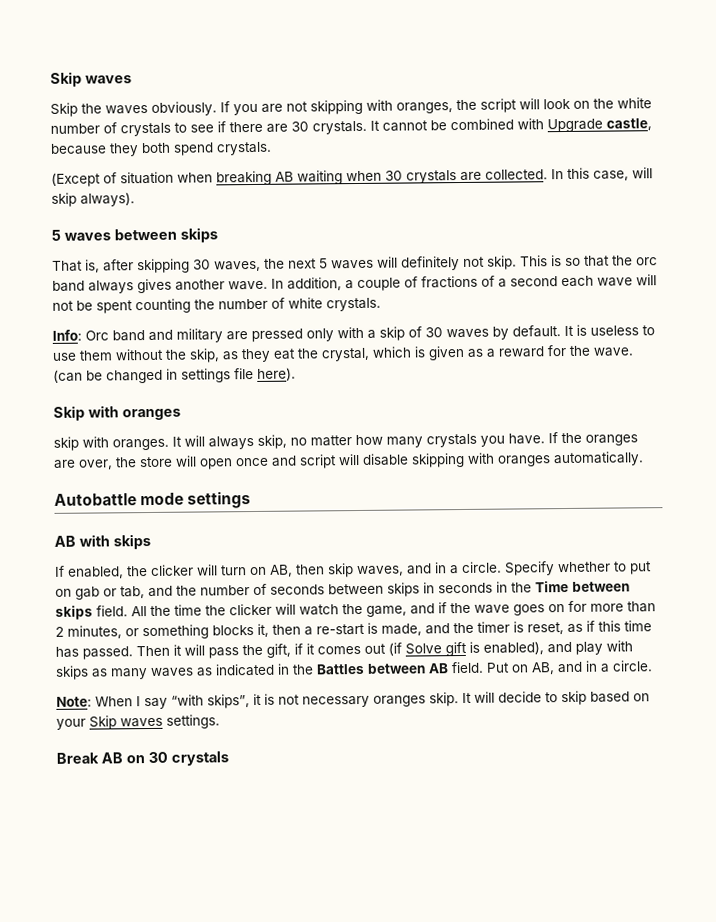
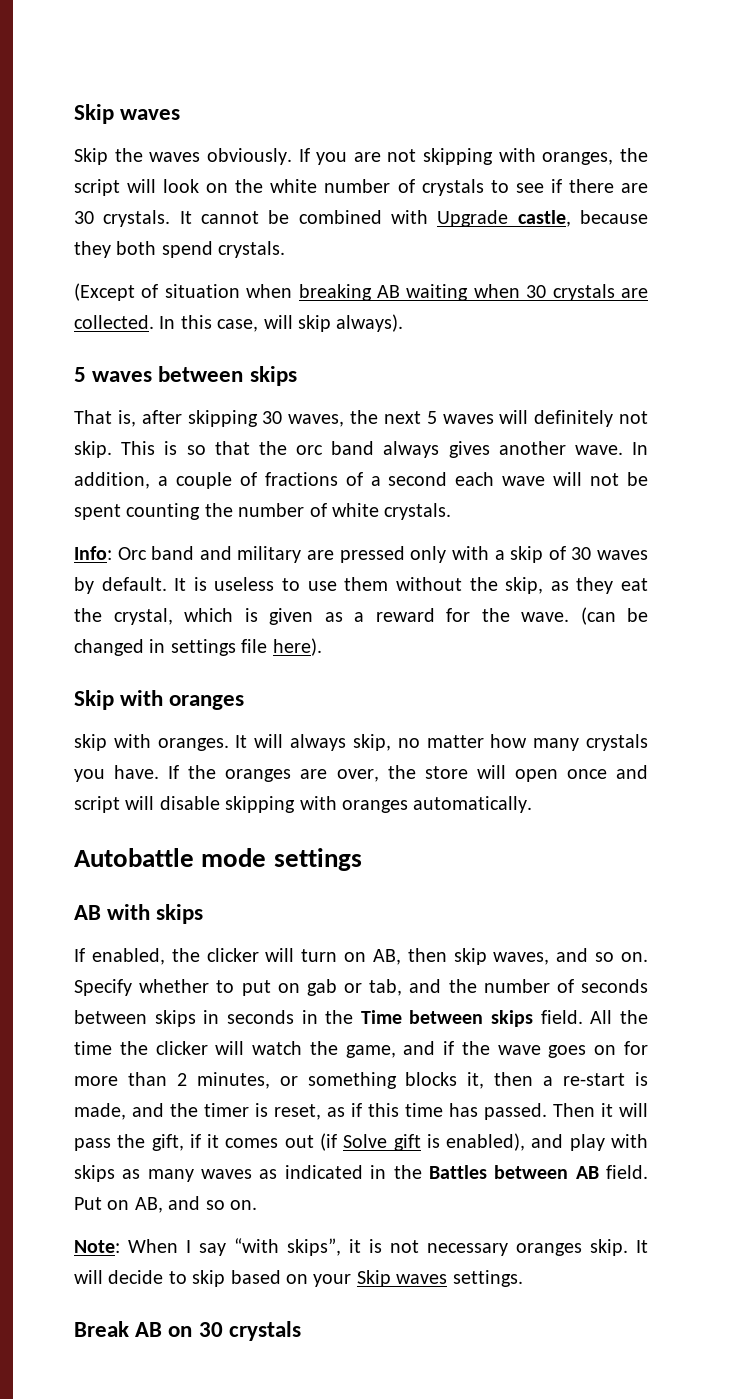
- If enabled, the clicker will turn on AB, then skip waves, and in a circle.
+ If enabled, the clicker will turn on AB, then skip waves, and so on.
- Put on AB, and in a circle.
+ Put on AB, and so on.

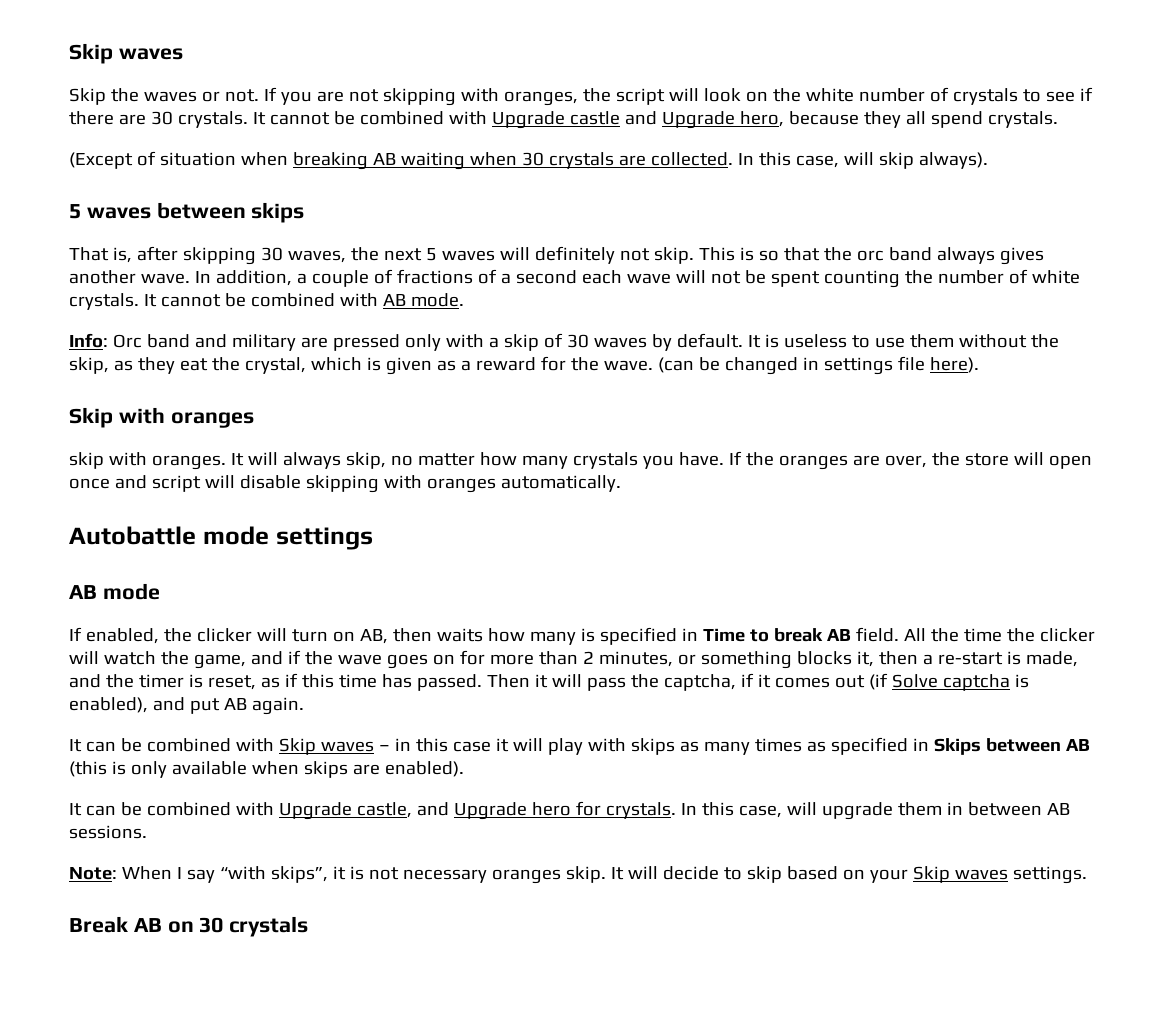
- Skip the waves obviously.
+ Skip the waves or not.
- It cannot be combined with Upgrade castle, because they both spend crystals.
+ It cannot be combined with Upgrade castle and Upgrade hero, because they all spend crystals.
+ It cannot be combined with AB mode.
- AB with skips
+ AB mode
- If enabled, the clicker will turn on AB, then skip waves, and so on. Specify whether to put on gab or tab, and the number of seconds between skips in seconds in the Time between skips field.
+ If enabled, the clicker will turn on AB, then waits how many is specified in Time to break AB field.
- Then it will pass the gift, if it comes out (if Solve gift is enabled), and play with skips as many waves as indicated in the Battles between AB field. Put on AB, and so on.
+ Then it will pass the captcha, if it comes out (if Solve captcha is enabled), and put AB again.
+ It can be combined with Skip waves – in this case it will play with skips as many times as specified in Skips between AB (this is only available when skips are enabled).
+ It can be combined with Upgrade castle, and Upgrade hero for crystals. In this case, will upgrade them in between AB sessions.

